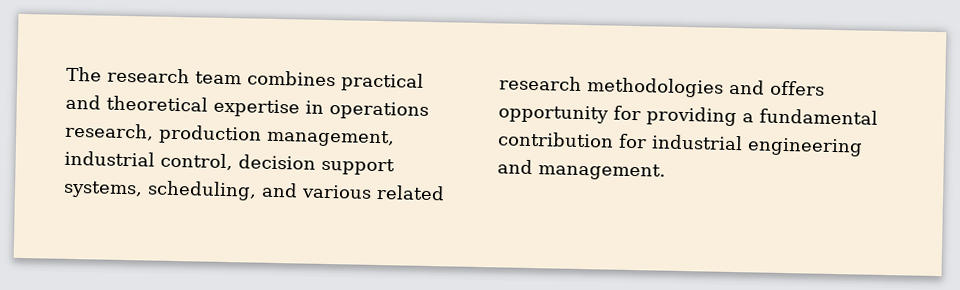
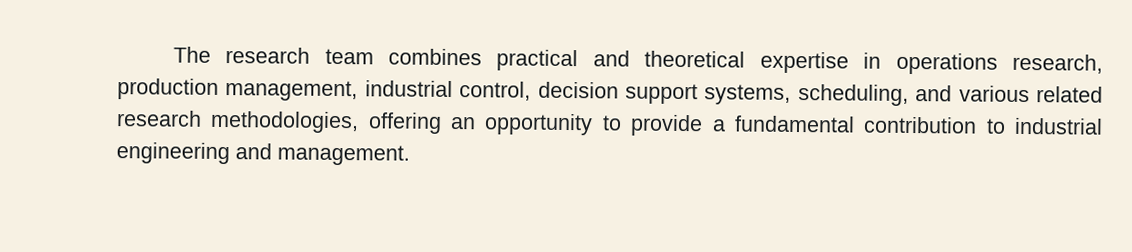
- The research team combines practical and theoretical expertise in operations research, production management, industrial control, decision support systems, scheduling, and various related research methodologies and offers opportunity for providing a fundamental contribution for industrial engineering and management.
+ The research team combines practical and theoretical expertise in operations research, production management, industrial control, decision support systems, scheduling, and various related research methodologies, offering an opportunity to provide a fundamental contribution to industrial engineering and management.

